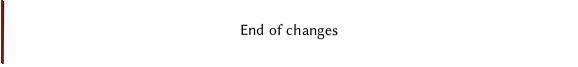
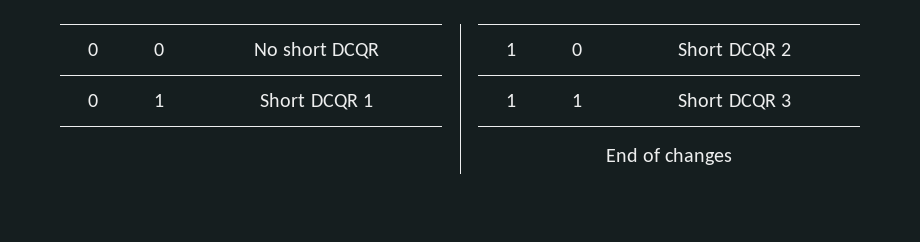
+ 0 | 0 | No short DCQR
+ 0 | 1 | Short DCQR 1
+ 1 | 0 | Short DCQR 2
+ 1 | 1 | Short DCQR 3

